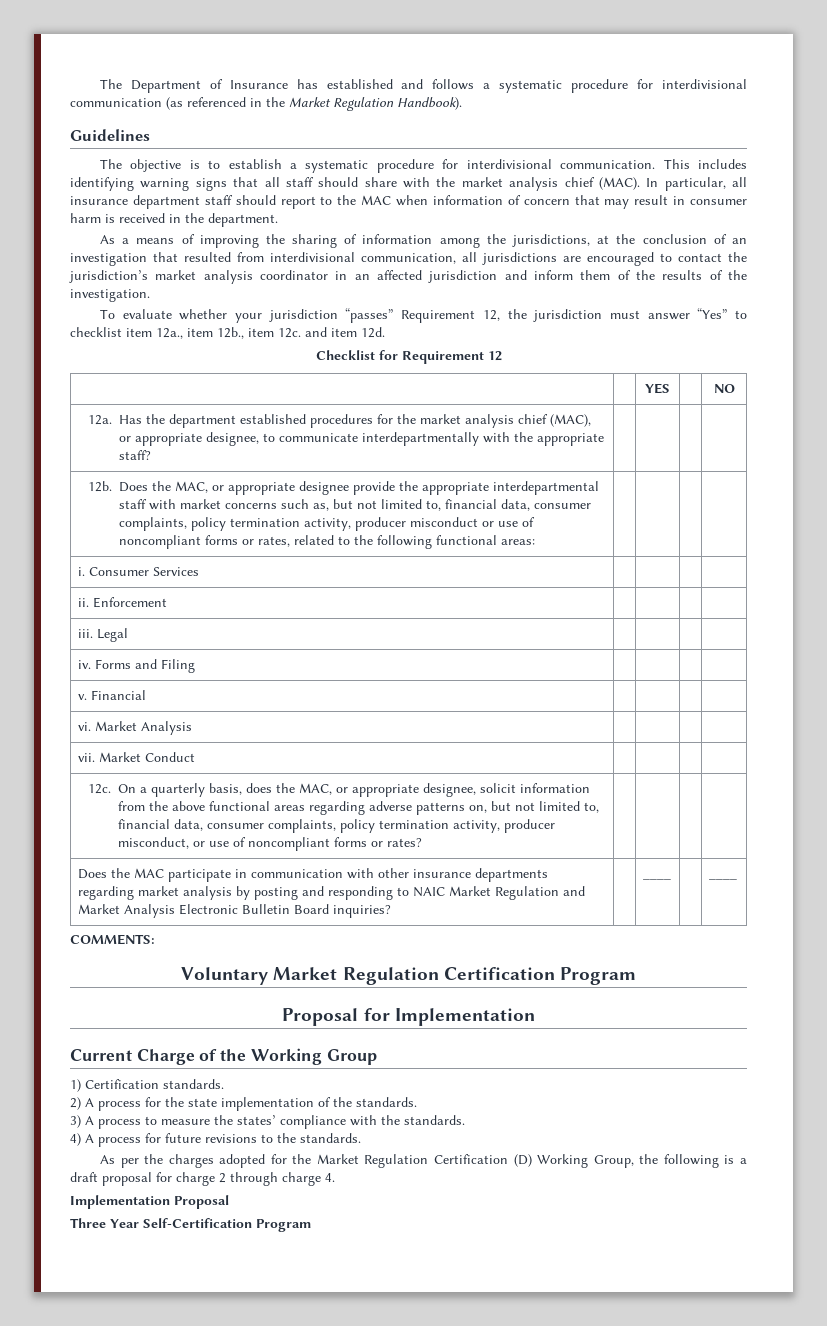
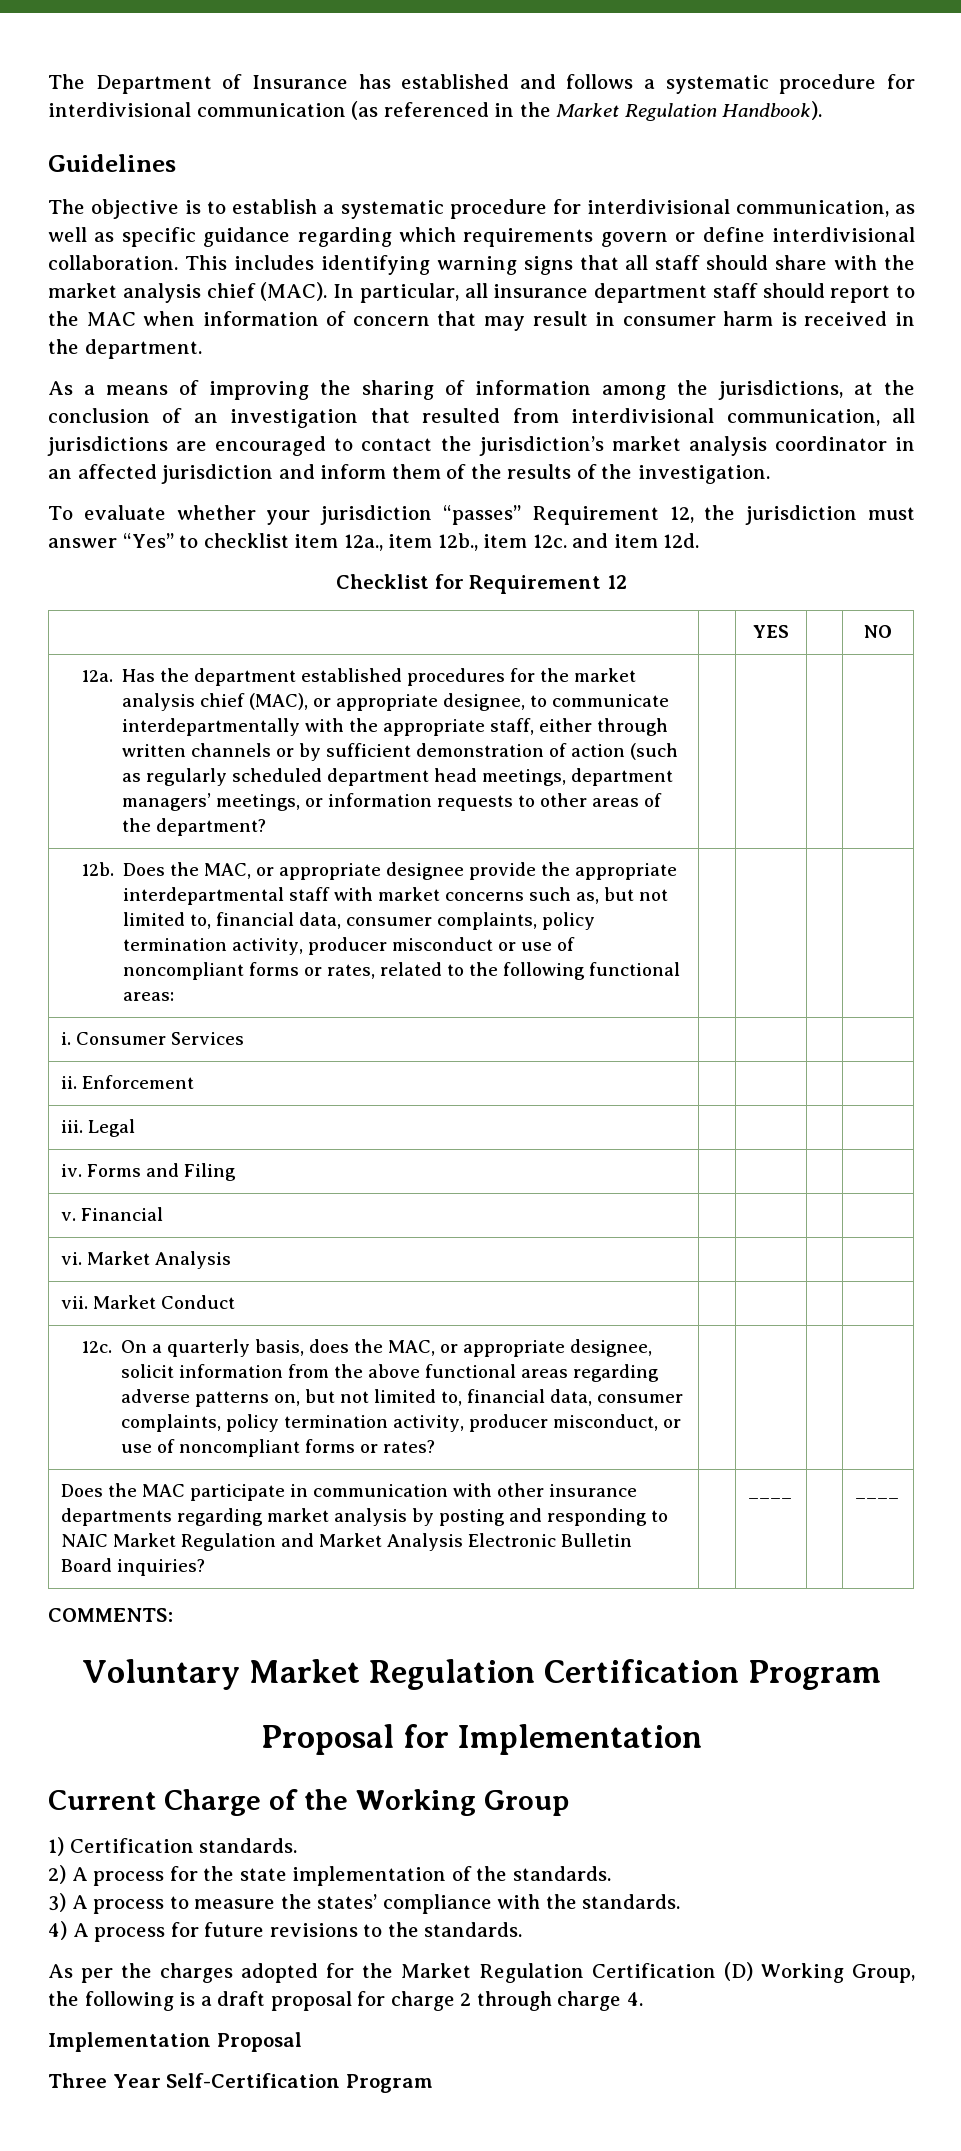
- The objective is to establish a systematic procedure for interdivisional communication.
+ The objective is to establish a systematic procedure for interdivisional communication, as well as specific guidance regarding which requirements govern or define interdivisional collaboration.
- Has the department established procedures for the market analysis chief (MAC), or appropriate designee, to communicate interdepartmentally with the appropriate staff?
+ Has the department established procedures for the market analysis chief (MAC), or appropriate designee, to communicate interdepartmentally with the appropriate staff, either through written channels or by sufficient demonstration of action (such as regularly scheduled department head meetings, department managers’ meetings, or information requests to other areas of the department?

